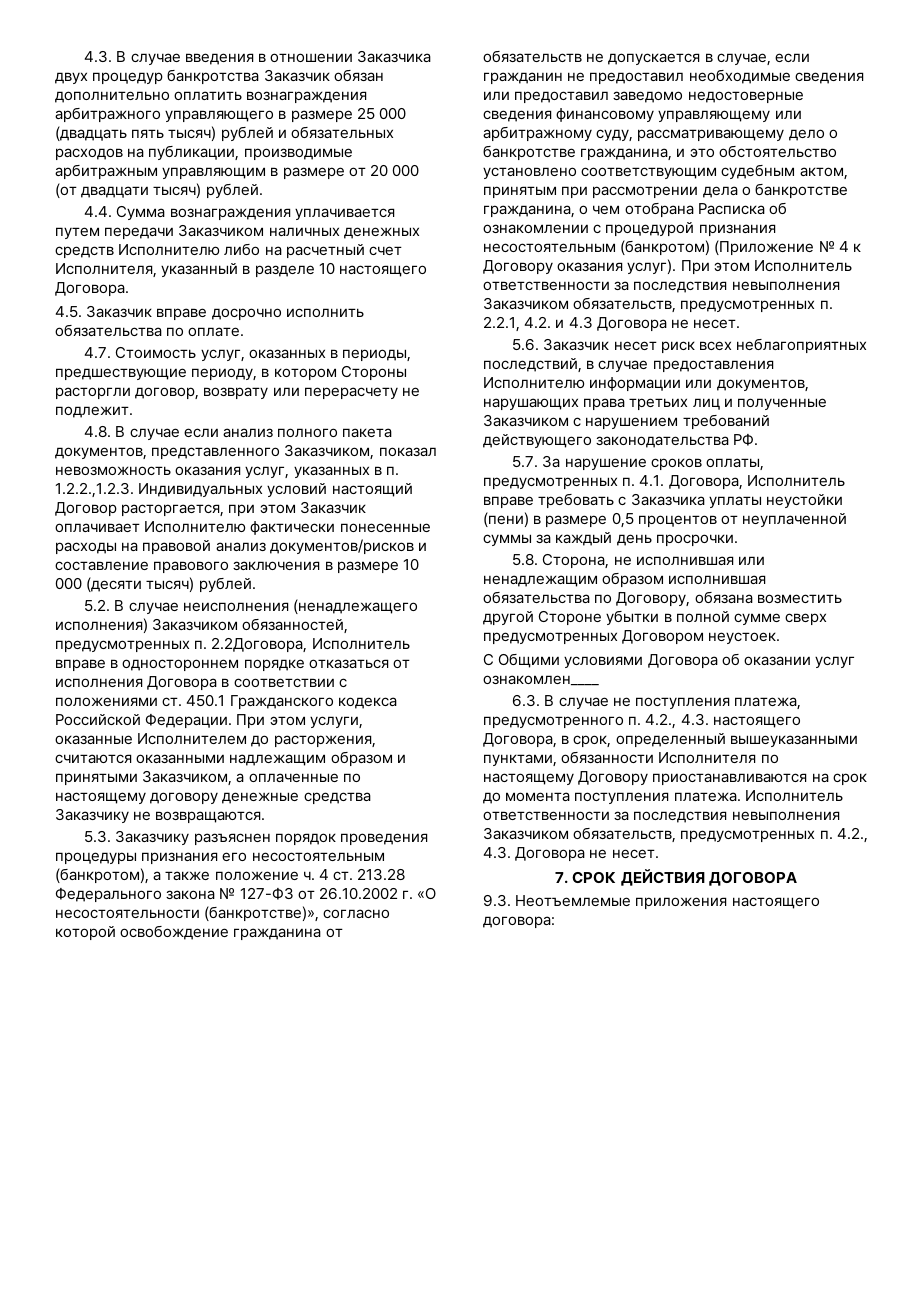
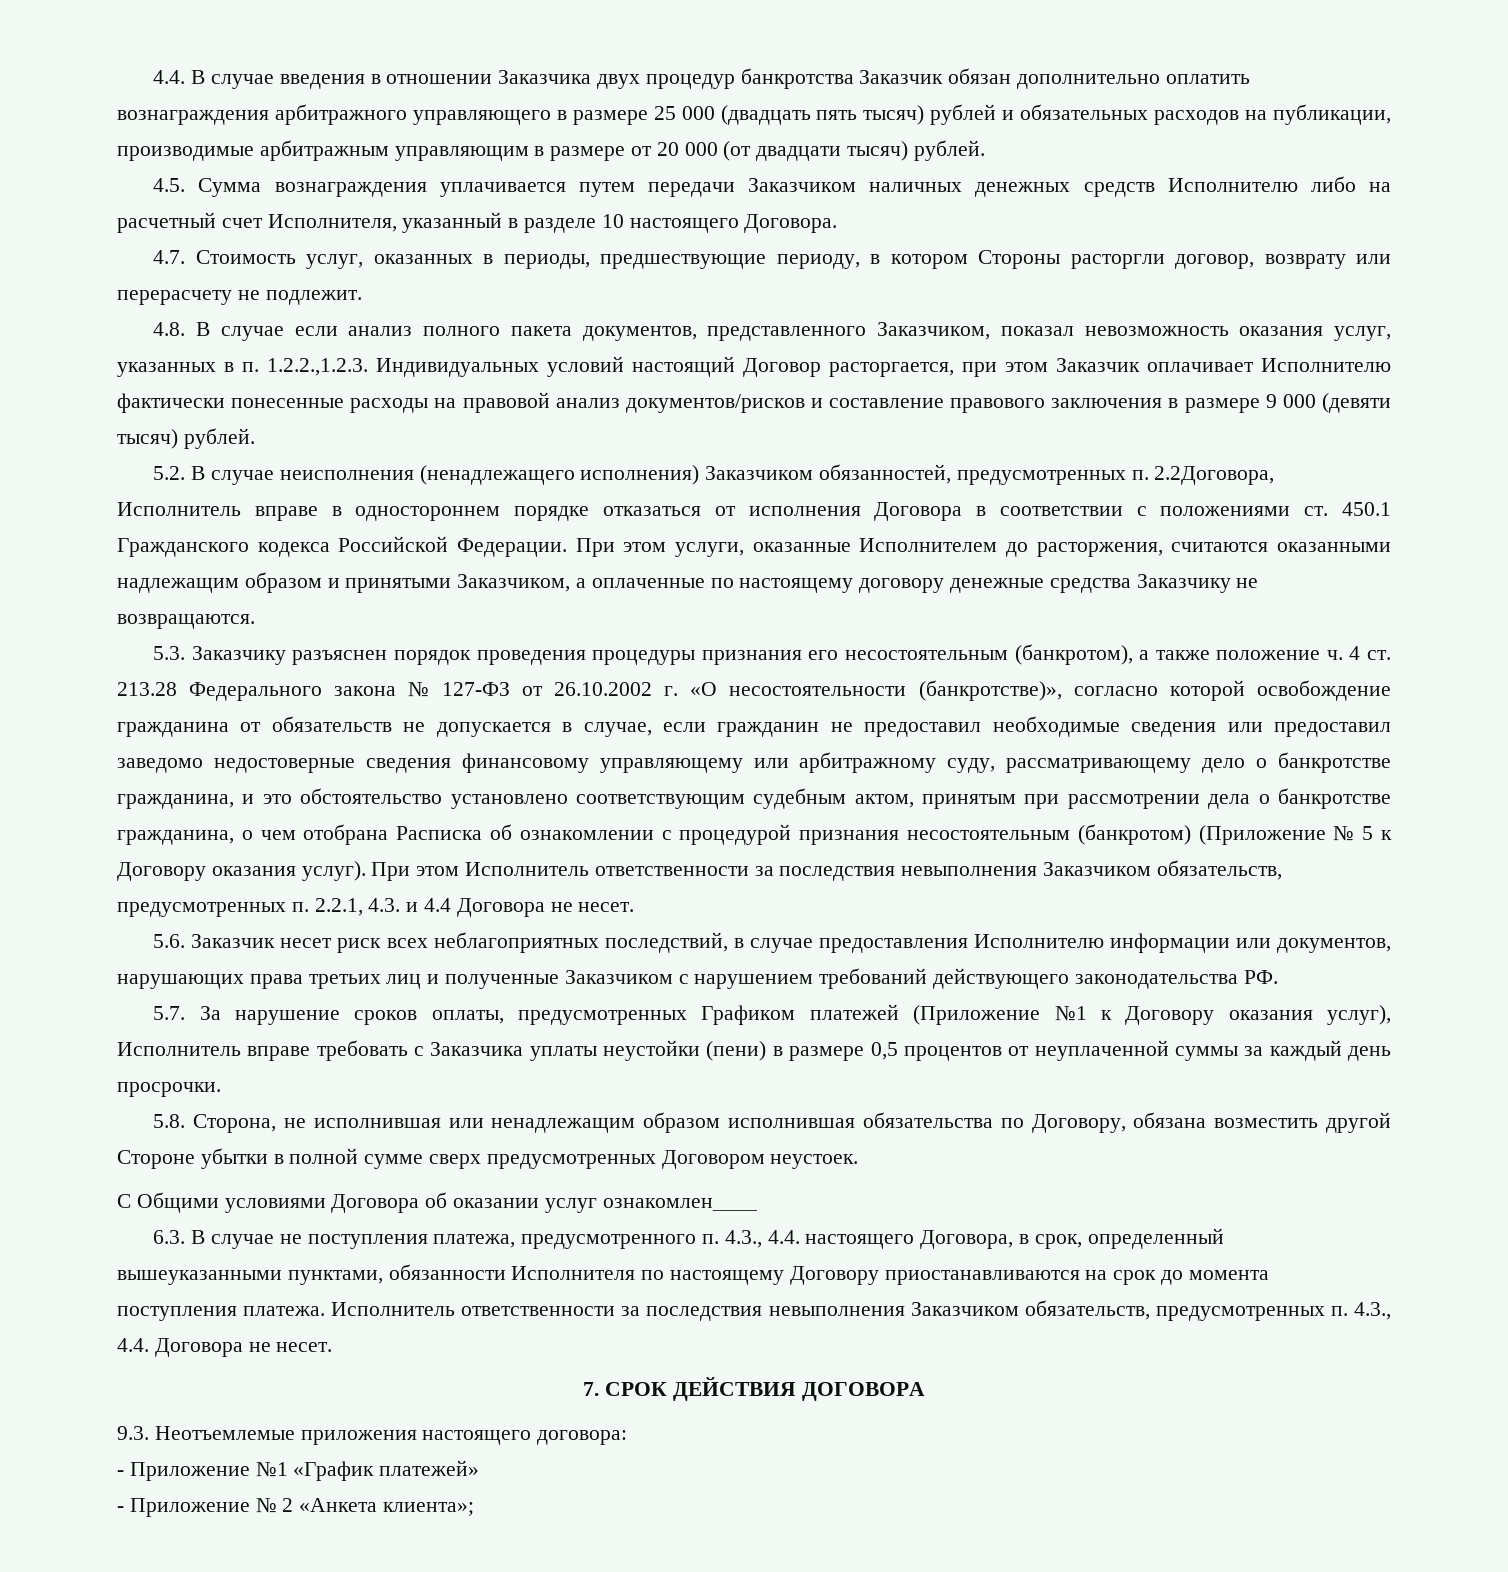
- 4.3. В случае введения в отношении Заказчика двух процедур банкротства Заказчик обязан дополнительно оплатить вознаграждения арбитражного управляющего в размере 25 000 (двадцать пять тысяч) рублей и обязательных расходов на публикации, производимые арбитражным управляющим в размере от 20 000 (от двадцати тысяч) рублей.
+ 4.4. В случае введения в отношении Заказчика двух процедур банкротства Заказчик обязан дополнительно оплатить вознаграждения арбитражного управляющего в размере 25 000 (двадцать пять тысяч) рублей и обязательных расходов на публикации, производимые арбитражным управляющим в размере от 20 000 (от двадцати тысяч) рублей.
- 4.4. Сумма вознаграждения уплачивается путем передачи Заказчиком наличных денежных средств Исполнителю либо на расчетный счет Исполнителя, указанный в разделе 10 настоящего Договора.
+ 4.5. Сумма вознаграждения уплачивается путем передачи Заказчиком наличных денежных средств Исполнителю либо на расчетный счет Исполнителя, указанный в разделе 10 настоящего Договора.
- 4.5. Заказчик вправе досрочно исполнить обязательства по оплате.
- 4.8. В случае если анализ полного пакета документов, представленного Заказчиком, показал невозможность оказания услуг, указанных в п. 1.2.2.,1.2.3. Индивидуальных условий настоящий Договор расторгается, при этом Заказчик оплачивает Исполнителю фактически понесенные расходы на правовой анализ документов/рисков и составление правового заключения в размере 10 000 (десяти тысяч) рублей.
+ 4.8. В случае если анализ полного пакета документов, представленного Заказчиком, показал невозможность оказания услуг, указанных в п. 1.2.2.,1.2.3. Индивидуальных условий настоящий Договор расторгается, при этом Заказчик оплачивает Исполнителю фактически понесенные расходы на правовой анализ документов/рисков и составление правового заключения в размере 9 000 (девяти тысяч) рублей.
- 5.3. Заказчику разъяснен порядок проведения процедуры признания его несостоятельным (банкротом), а также положение ч. 4 ст. 213.28 Федерального закона № 127-ФЗ от 26.10.2002 г. «О несостоятельности (банкротстве)», согласно которой освобождение гражданина от обязательств не допускается в случае, если гражданин не предоставил необходимые сведения или предоставил заведомо недостоверные сведения финансовому управляющему или арбитражному суду, рассматривающему дело о банкротстве гражданина, и это обстоятельство установлено соответствующим судебным актом, принятым при рассмотрении дела о банкротстве гражданина, о чем отобрана Расписка об ознакомлении с процедурой признания несостоятельным (банкротом) (Приложение № 4 к Договору оказания услуг).
+ 5.3. Заказчику разъяснен порядок проведения процедуры признания его несостоятельным (банкротом), а также положение ч. 4 ст. 213.28 Федерального закона № 127-ФЗ от 26.10.2002 г. «О несостоятельности (банкротстве)», согласно которой освобождение гражданина от обязательств не допускается в случае, если гражданин не предоставил необходимые сведения или предоставил заведомо недостоверные сведения финансовому управляющему или арбитражному суду, рассматривающему дело о банкротстве гражданина, и это обстоятельство установлено соответствующим судебным актом, принятым при рассмотрении дела о банкротстве гражданина, о чем отобрана Расписка об ознакомлении с процедурой признания несостоятельным (банкротом) (Приложение № 5 к Договору оказания услуг).
- При этом Исполнитель ответственности за последствия невыполнения Заказчиком обязательств, предусмотренных п. 2.2.1, 4.2. и 4.3 Договора не несет.
+ При этом Исполнитель ответственности за последствия невыполнения Заказчиком обязательств, предусмотренных п. 2.2.1, 4.3. и 4.4 Договора не несет.
- 5.7. За нарушение сроков оплаты, предусмотренных п. 4.1. Договора, Исполнитель вправе требовать с Заказчика уплаты неустойки (пени) в размере 0,5 процентов от неуплаченной суммы за каждый день просрочки.
+ 5.7. За нарушение сроков оплаты, предусмотренных Графиком платежей (Приложение №1 к Договору оказания услуг), Исполнитель вправе требовать с Заказчика уплаты неустойки (пени) в размере 0,5 процентов от неуплаченной суммы за каждый день просрочки.
- 6.3. В случае не поступления платежа, предусмотренного п. 4.2., 4.3. настоящего Договора, в срок, определенный вышеуказанными пунктами, обязанности Исполнителя по настоящему Договору приостанавливаются на срок до момента поступления платежа.
+ 6.3. В случае не поступления платежа, предусмотренного п. 4.3., 4.4. настоящего Договора, в срок, определенный вышеуказанными пунктами, обязанности Исполнителя по настоящему Договору приостанавливаются на срок до момента поступления платежа.
- Исполнитель ответственности за последствия невыполнения Заказчиком обязательств, предусмотренных п. 4.2., 4.3. Договора не несет.
+ Исполнитель ответственности за последствия невыполнения Заказчиком обязательств, предусмотренных п. 4.3., 4.4. Договора не несет.
+ - Приложение №1 «График платежей»
+ - Приложение № 2 «Анкета клиента»;

